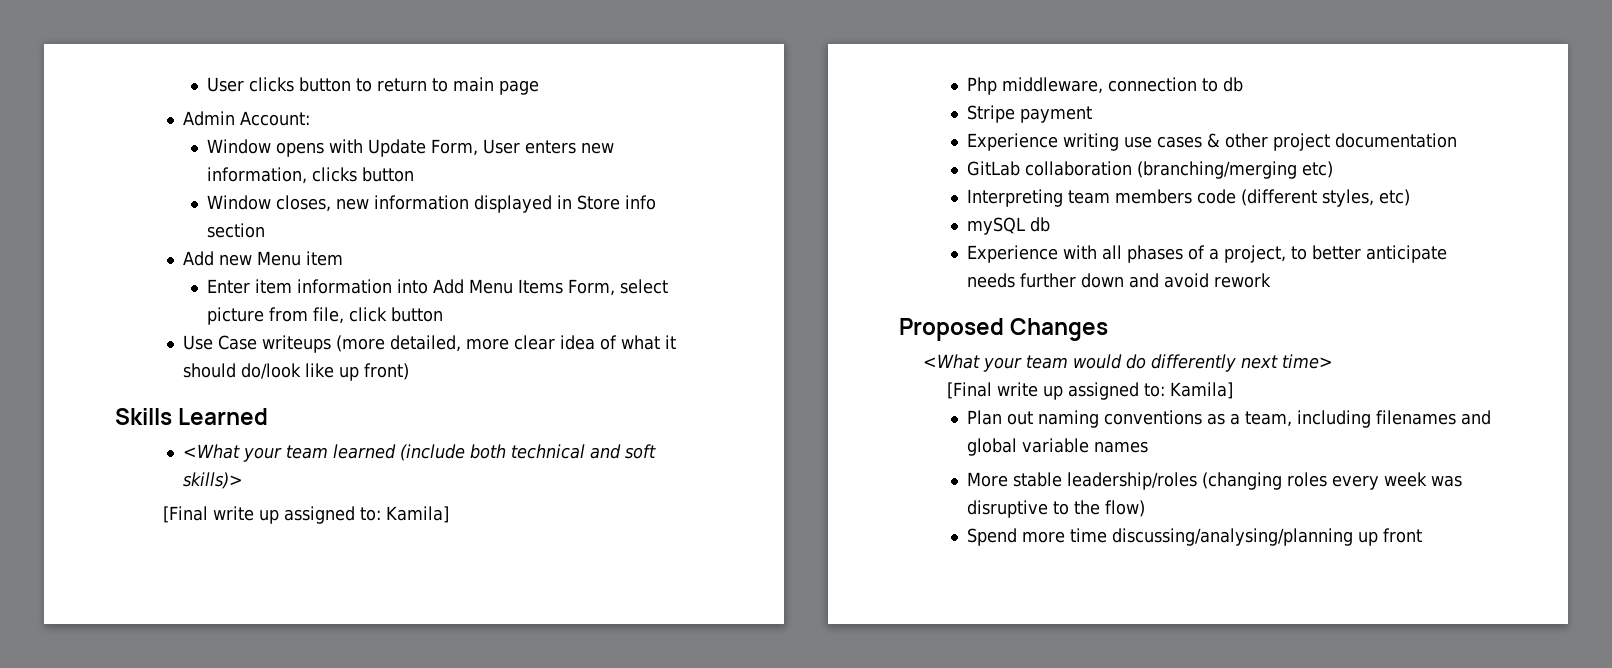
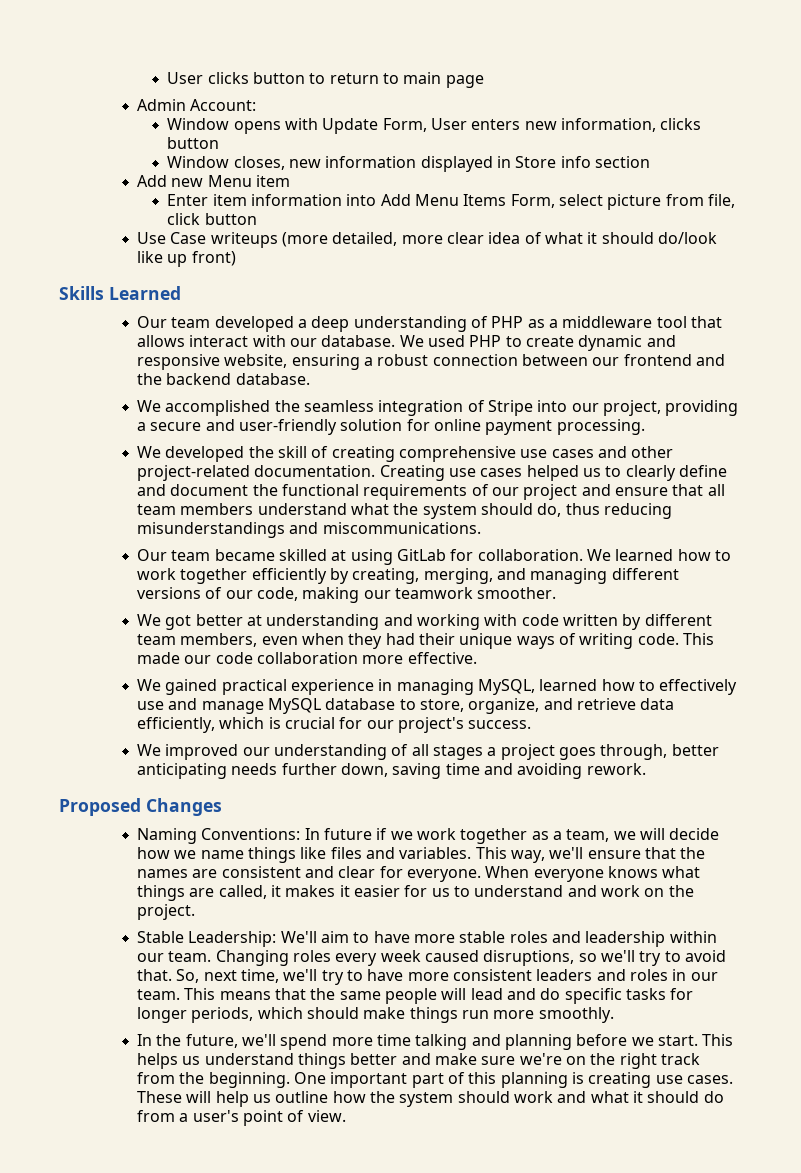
- <What your team learned (include both technical and soft skills)>
- [Final write up assigned to: Kamila]
- Php middleware, connection to db
- Stripe payment
- Experience writing use cases & other project documentation
- GitLab collaboration (branching/merging etc)
- Interpreting team members code (different styles, etc)
- mySQL db
- Experience with all phases of a project, to better anticipate needs further down and avoid rework
+ Our team developed a deep understanding of PHP as a middleware tool that allows interact with our database. We used PHP to create dynamic and responsive website, ensuring a robust connection between our frontend and the backend database.
+ We accomplished the seamless integration of Stripe into our project, providing a secure and user-friendly solution for online payment processing.
+ We developed the skill of creating comprehensive use cases and other project-related documentation. Creating use cases helped us to clearly define and document the functional requirements of our project and ensure that all team members understand what the system should do, thus reducing misunderstandings and miscommunications.
+ Our team became skilled at using GitLab for collaboration. We learned how to work together efficiently by creating, merging, and managing different versions of our code, making our teamwork smoother.
+ We got better at understanding and working with code written by different team members, even when they had their unique ways of writing code. This made our code collaboration more effective.
+ We gained practical experience in managing MySQL, learned how to effectively use and manage MySQL database to store, organize, and retrieve data efficiently, which is crucial for our project's success.
+ We improved our understanding of all stages a project goes through, better anticipating needs further down, saving time and avoiding rework.
  Proposed Changes
- <What your team would do differently next time>
- [Final write up assigned to: Kamila]
- Plan out naming conventions as a team, including filenames and global variable names
- More stable leadership/roles (changing roles every week was disruptive to the flow)
- Spend more time discussing/analysing/planning up front
+ Naming Conventions: In future if we work together as a team, we will decide how we name things like files and variables. This way, we'll ensure that the names are consistent and clear for everyone. When everyone knows what things are called, it makes it easier for us to understand and work on the project.
+ Stable Leadership: We'll aim to have more stable roles and leadership within our team. Changing roles every week caused disruptions, so we'll try to avoid that. So, next time, we'll try to have more consistent leaders and roles in our team. This means that the same people will lead and do specific tasks for longer periods, which should make things run more smoothly.
+ In the future, we'll spend more time talking and planning before we start. This helps us understand things better and make sure we're on the right track from the beginning. One important part of this planning is creating use cases. These will help us outline how the system should work and what it should do from a user's point of view.

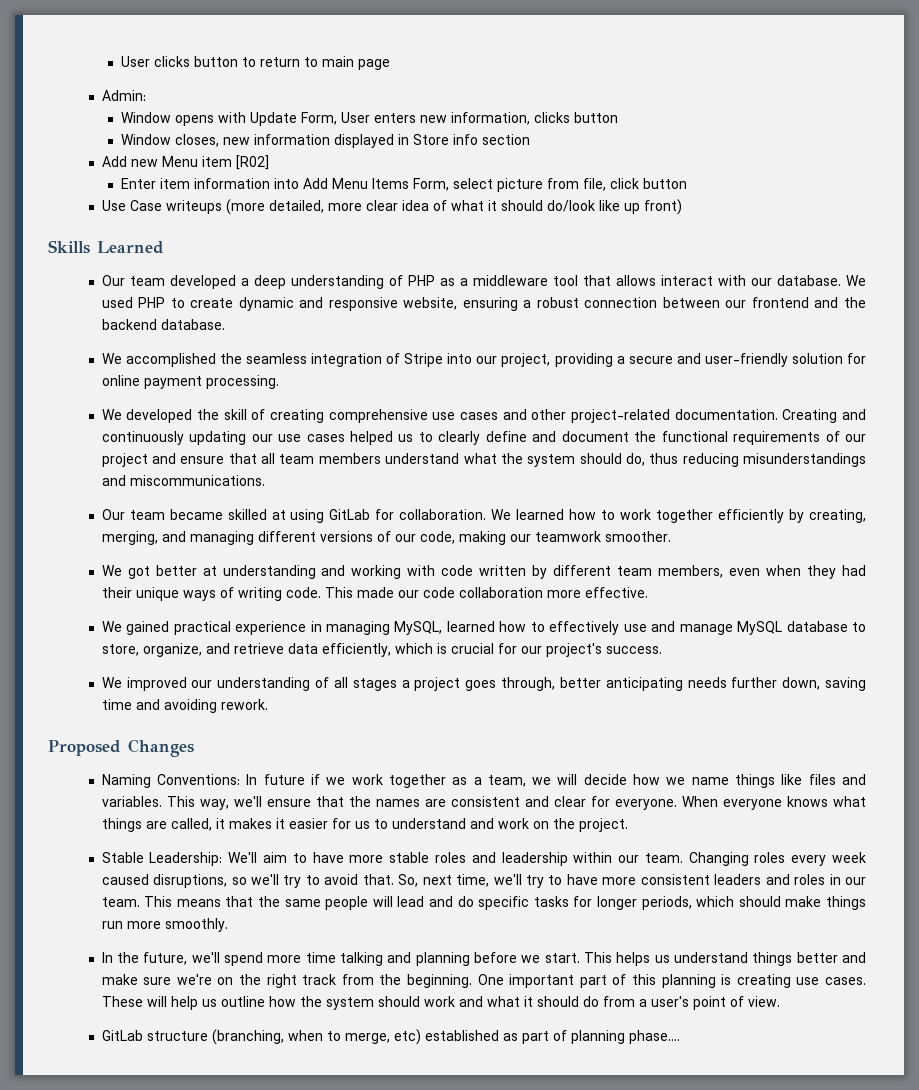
- Admin Account:
+ Admin:
- Add new Menu item
+ Add new Menu item [R02]
- Creating use cases helped us to clearly define and document the functional requirements of our project and ensure that all team members understand what the system should do, thus reducing misunderstandings and miscommunications.
+ Creating and continuously updating our use cases helped us to clearly define and document the functional requirements of our project and ensure that all team members understand what the system should do, thus reducing misunderstandings and miscommunications.
+ GitLab structure (branching, when to merge, etc) established as part of planning phase….

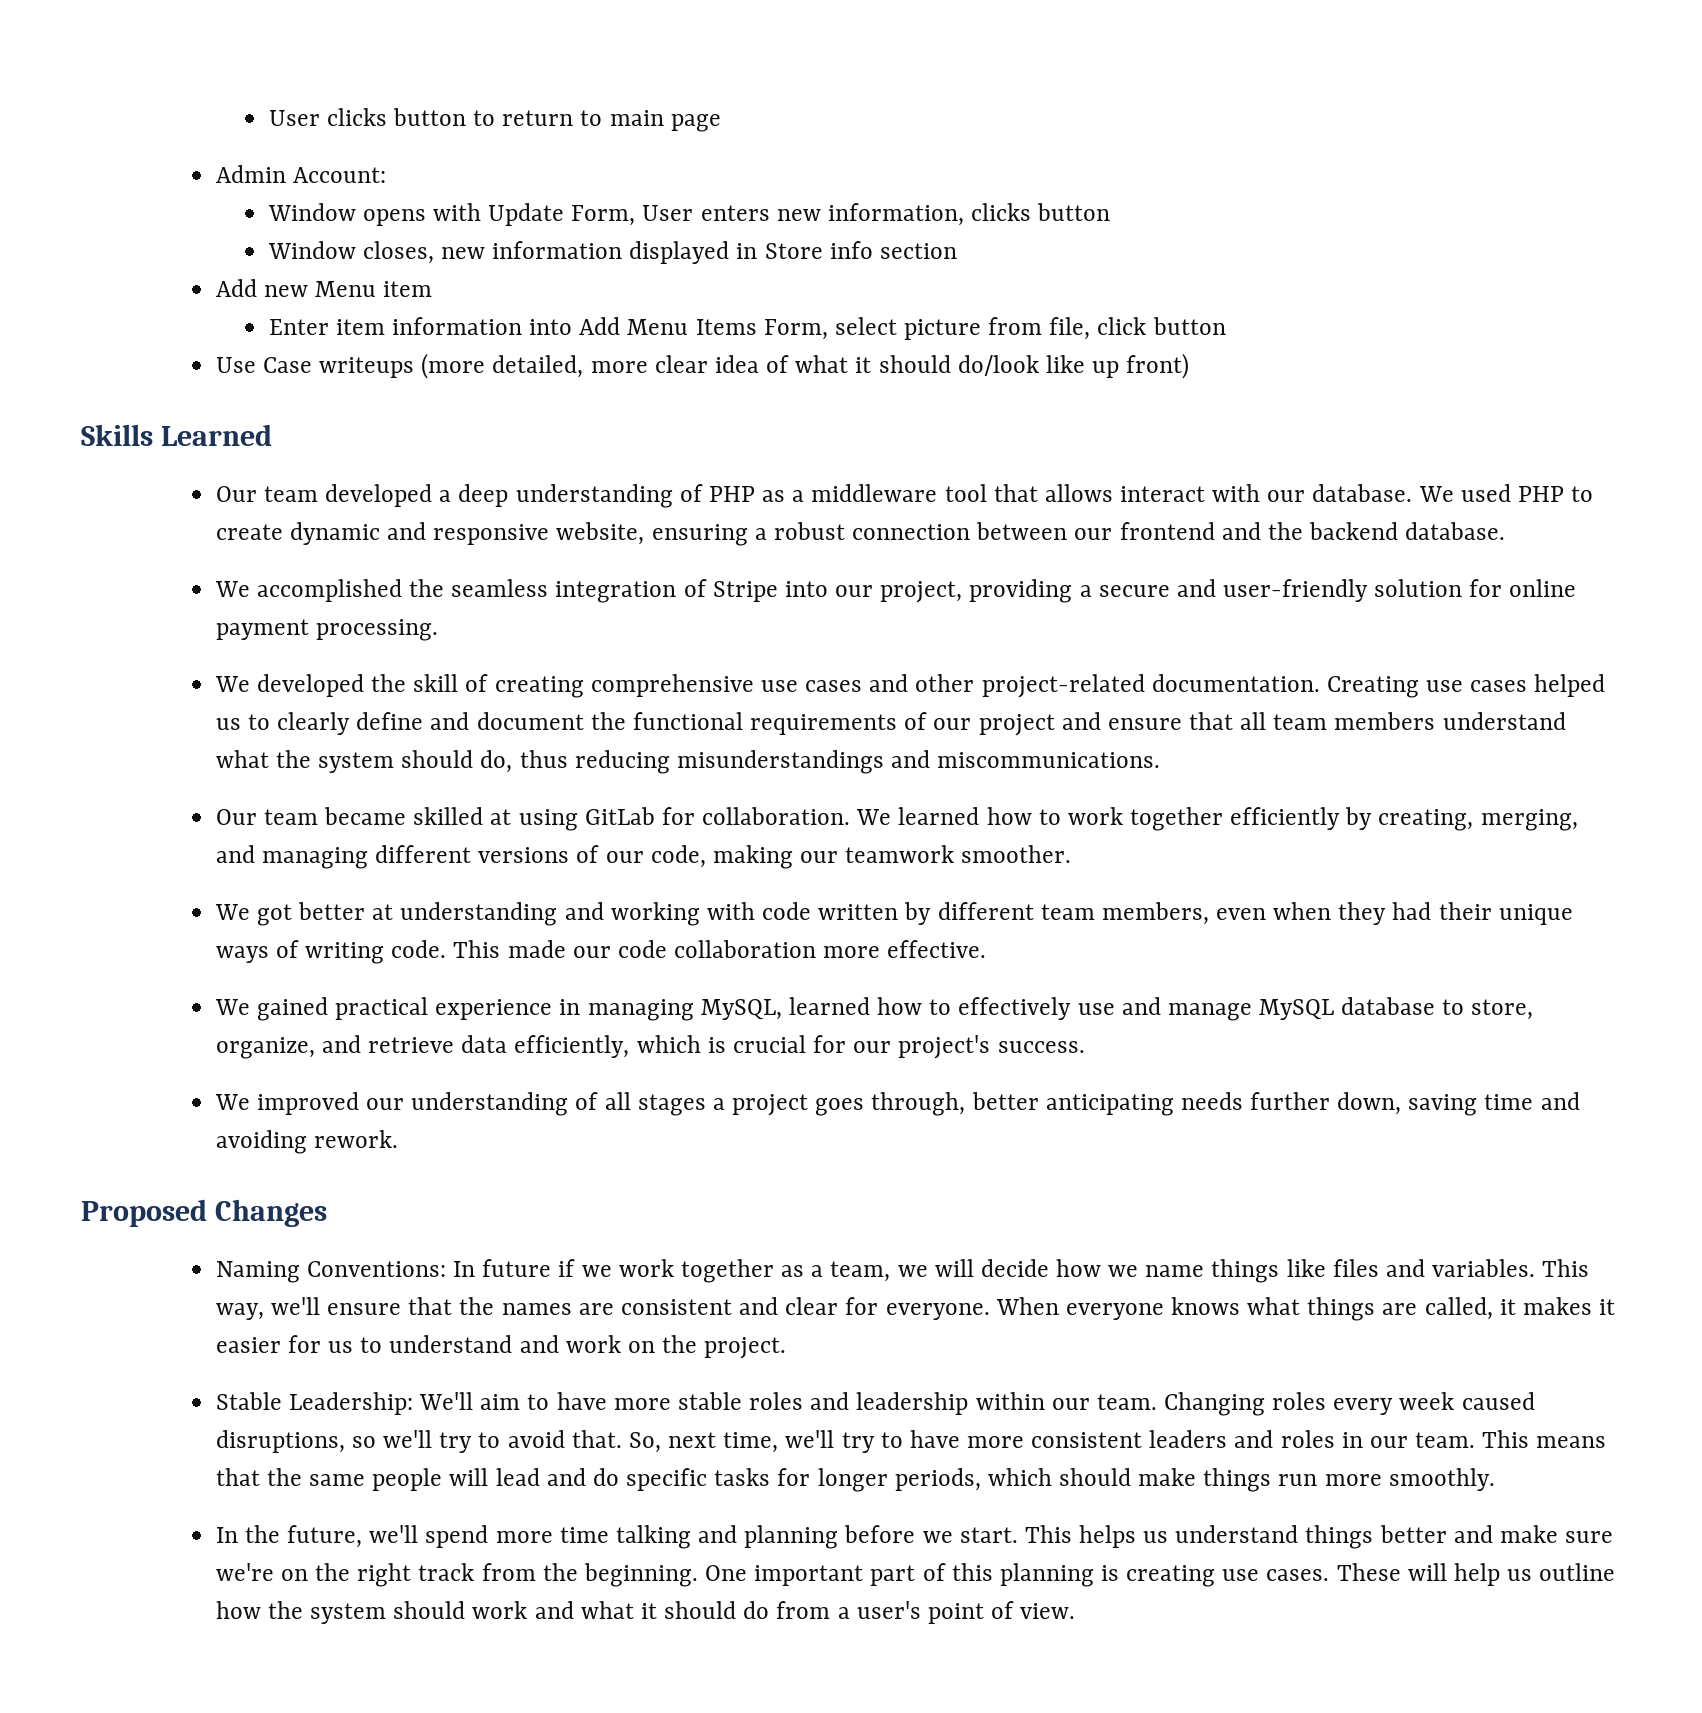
- Admin:
+ Admin Account:
- Add new Menu item [R02]
+ Add new Menu item
- Creating and continuously updating our use cases helped us to clearly define and document the functional requirements of our project and ensure that all team members understand what the system should do, thus reducing misunderstandings and miscommunications.
+ Creating use cases helped us to clearly define and document the functional requirements of our project and ensure that all team members understand what the system should do, thus reducing misunderstandings and miscommunications.
- GitLab structure (branching, when to merge, etc) established as part of planning phase….

